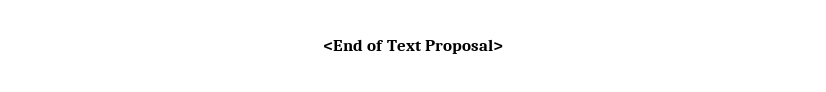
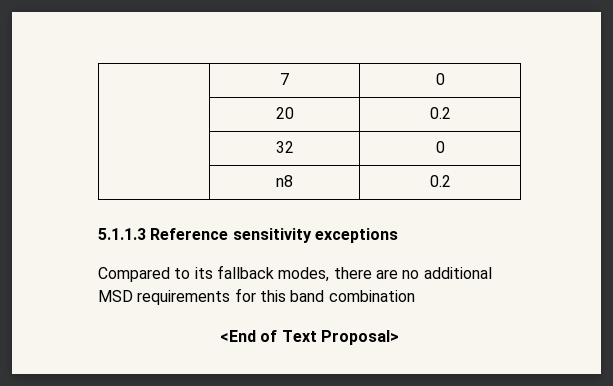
+ | 7 | 0
+ | 20 | 0.2
+ | 32 | 0
+ | n8 | 0.2
+ 5.1.1.3 Reference sensitivity exceptions
+ Compared to its fallback modes, there are no additional MSD requirements for this band combination

